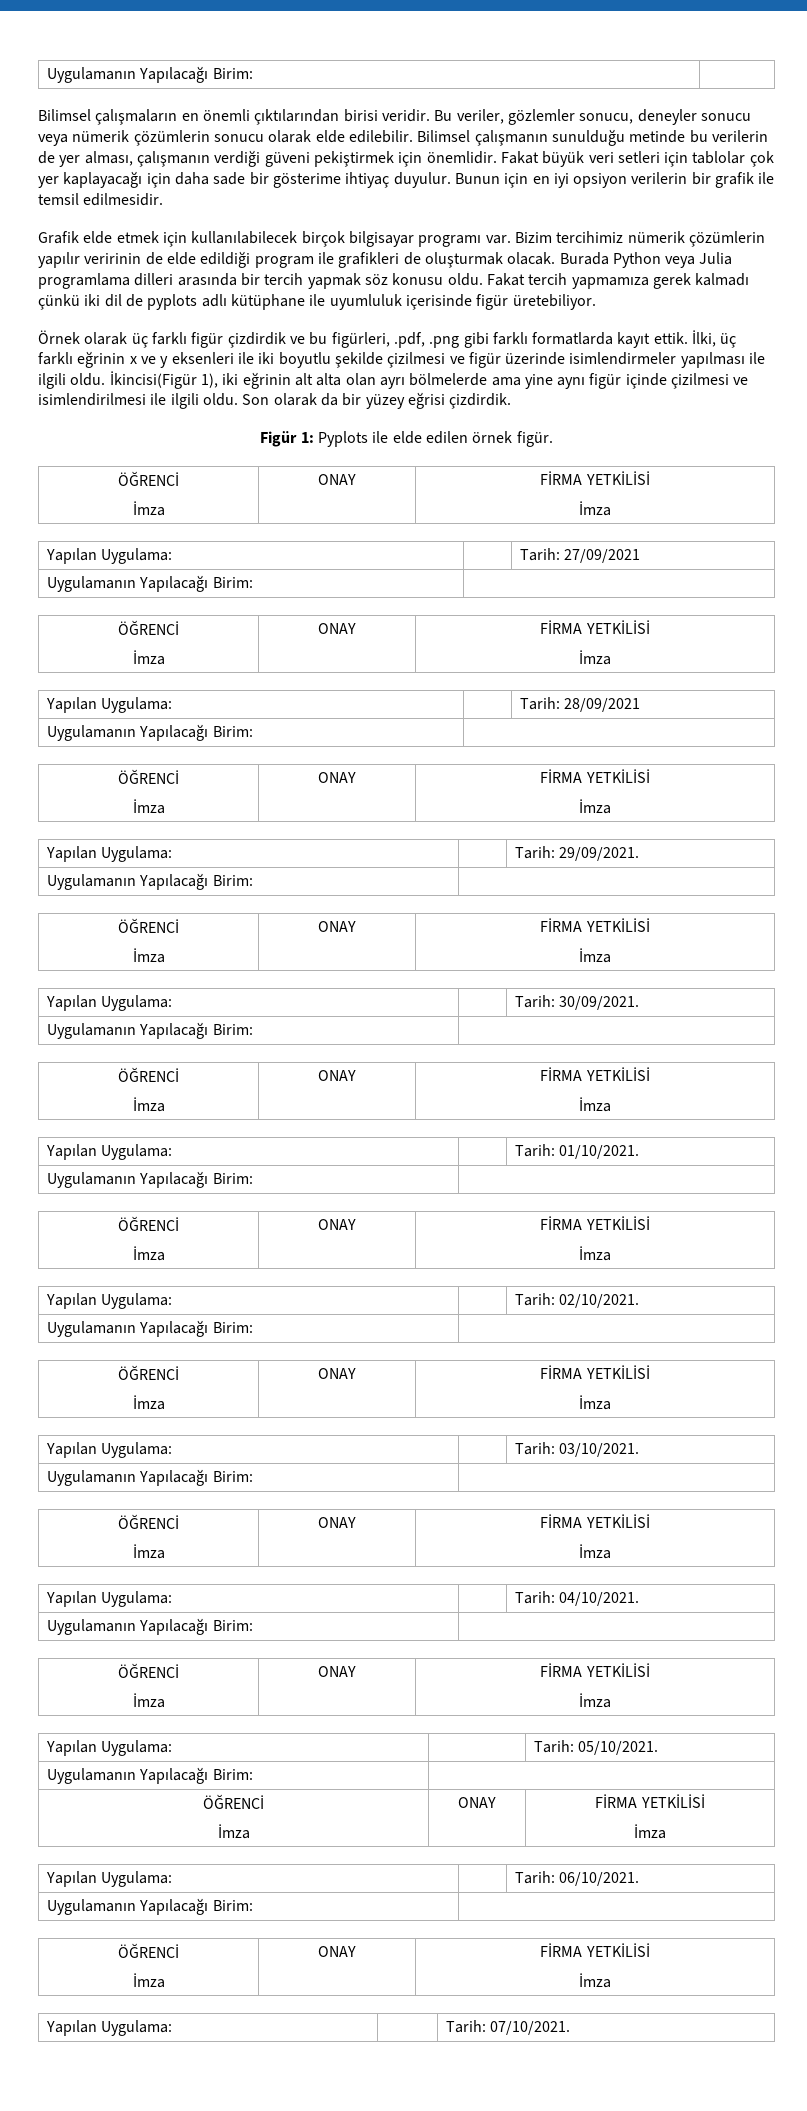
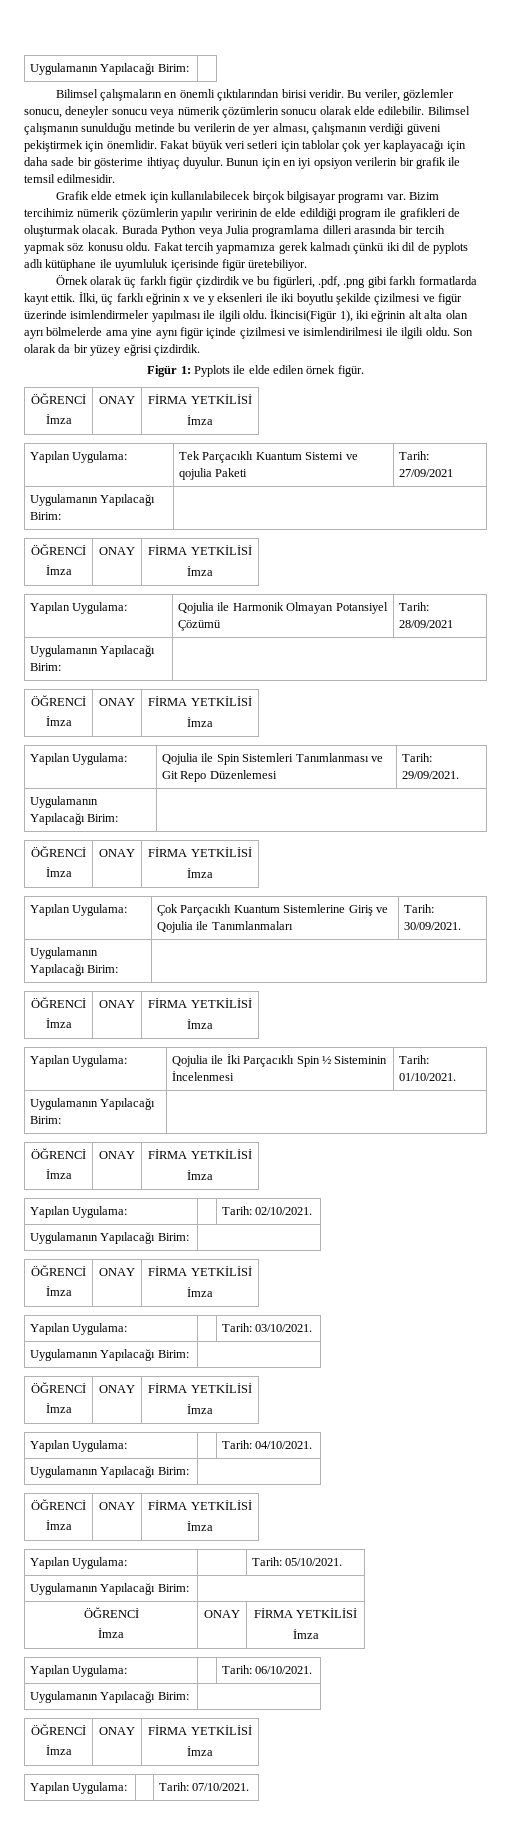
- Yapılan Uygulama: | | Tarih: 27/09/2021
+ Yapılan Uygulama: | Tek Parçacıklı Kuantum Sistemi ve qojulia Paketi | Tarih: 27/09/2021
- Yapılan Uygulama: | | Tarih: 28/09/2021
+ Yapılan Uygulama: | Qojulia ile Harmonik Olmayan Potansiyel Çözümü | Tarih: 28/09/2021
- Yapılan Uygulama: | | Tarih: 29/09/2021.
+ Yapılan Uygulama: | Qojulia ile Spin Sistemleri Tanımlanması ve Git Repo Düzenlemesi | Tarih: 29/09/2021.
- Yapılan Uygulama: | | Tarih: 30/09/2021.
+ Yapılan Uygulama: | Çok Parçacıklı Kuantum Sistemlerine Giriş ve Qojulia ile Tanımlanmaları | Tarih: 30/09/2021.
- Yapılan Uygulama: | | Tarih: 01/10/2021.
+ Yapılan Uygulama: | Qojulia ile İki Parçacıklı Spin ½ Sisteminin İncelenmesi | Tarih: 01/10/2021.

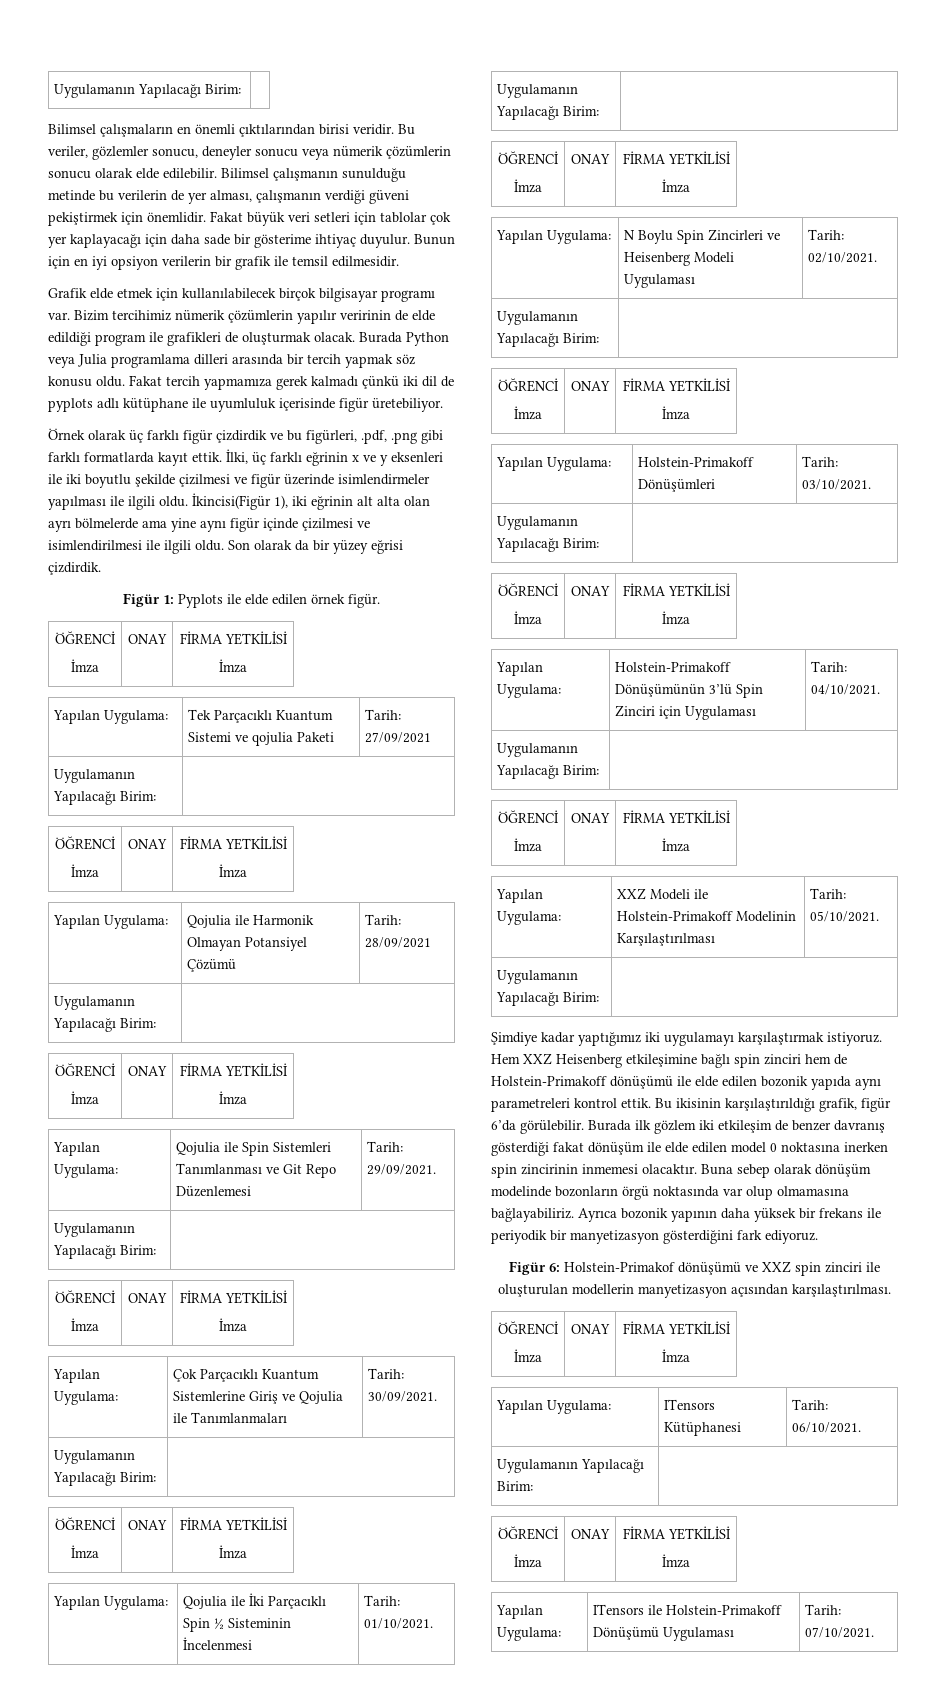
- Yapılan Uygulama: | | Tarih: 02/10/2021.
+ Yapılan Uygulama: | N Boylu Spin Zincirleri ve Heisenberg Modeli Uygulaması | Tarih: 02/10/2021.
- Yapılan Uygulama: | | Tarih: 03/10/2021.
+ Yapılan Uygulama: | Holstein-Primakoff Dönüşümleri | Tarih: 03/10/2021.
- Yapılan Uygulama: | | Tarih: 04/10/2021.
+ Yapılan Uygulama: | Holstein-Primakoff Dönüşümünün 3’lü Spin Zinciri için Uygulaması | Tarih: 04/10/2021.
- Yapılan Uygulama: | | Tarih: 05/10/2021.
+ Yapılan Uygulama: | XXZ Modeli ile Holstein-Primakoff Modelinin Karşılaştırılması | Tarih: 05/10/2021.
  Uygulamanın Yapılacağı Birim: |
+ Şimdiye kadar yaptığımız iki uygulamayı karşılaştırmak istiyoruz. Hem XXZ Heisenberg etkileşimine bağlı spin zinciri hem de Holstein-Primakoff dönüşümü ile elde edilen bozonik yapıda aynı parametreleri kontrol ettik. Bu ikisinin karşılaştırıldığı grafik, figür 6’da görülebilir. Burada ilk gözlem iki etkileşim de benzer davranış gösterdiği fakat dönüşüm ile elde edilen model 0 noktasına inerken spin zincirinin inmemesi olacaktır. Buna sebep olarak dönüşüm modelinde bozonların örgü noktasında var olup olmamasına bağlayabiliriz. Ayrıca bozonik yapının daha yüksek bir frekans ile periyodik bir manyetizasyon gösterdiğini fark ediyoruz.
+ Figür 6: Holstein-Primakof dönüşümü ve XXZ spin zinciri ile oluşturulan modellerin manyetizasyon açısından karşılaştırılması.
  ÖĞRENCİ
  İmza | ONAY | FİRMA YETKİLİSİ
  İmza
- Yapılan Uygulama: | | Tarih: 06/10/2021.
+ Yapılan Uygulama: | ITensors Kütüphanesi | Tarih: 06/10/2021.
- Yapılan Uygulama: | | Tarih: 07/10/2021.
+ Yapılan Uygulama: | ITensors ile Holstein-Primakoff Dönüşümü Uygulaması | Tarih: 07/10/2021.

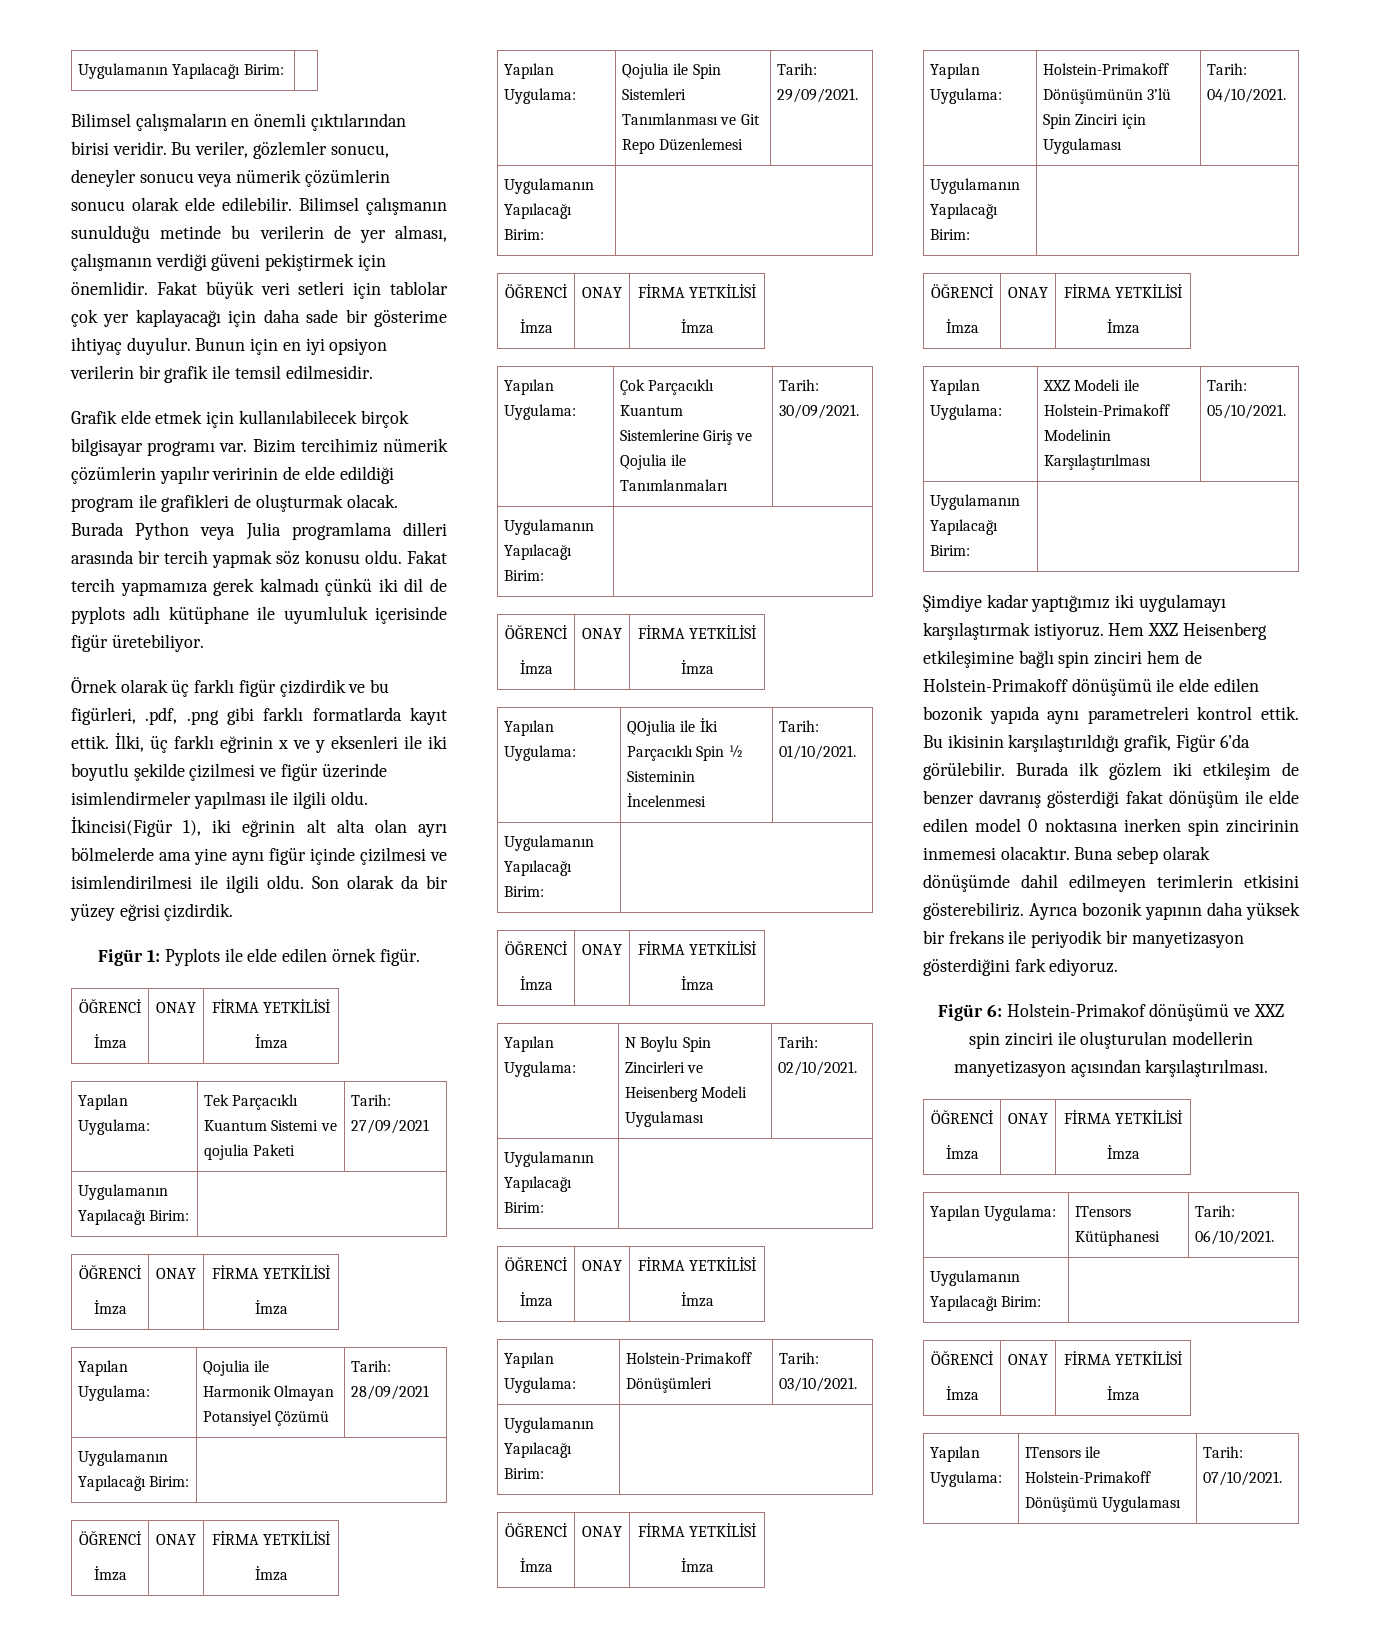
- Yapılan Uygulama: | Qojulia ile İki Parçacıklı Spin ½ Sisteminin İncelenmesi | Tarih: 01/10/2021.
+ Yapılan Uygulama: | QOjulia ile İki Parçacıklı Spin ½ Sisteminin İncelenmesi | Tarih: 01/10/2021.
- Bu ikisinin karşılaştırıldığı grafik, figür 6’da görülebilir.
+ Bu ikisinin karşılaştırıldığı grafik, Figür 6’da görülebilir.
- Buna sebep olarak dönüşüm modelinde bozonların örgü noktasında var olup olmamasına bağlayabiliriz.
+ Buna sebep olarak dönüşümde dahil edilmeyen terimlerin etkisini gösterebiliriz.

